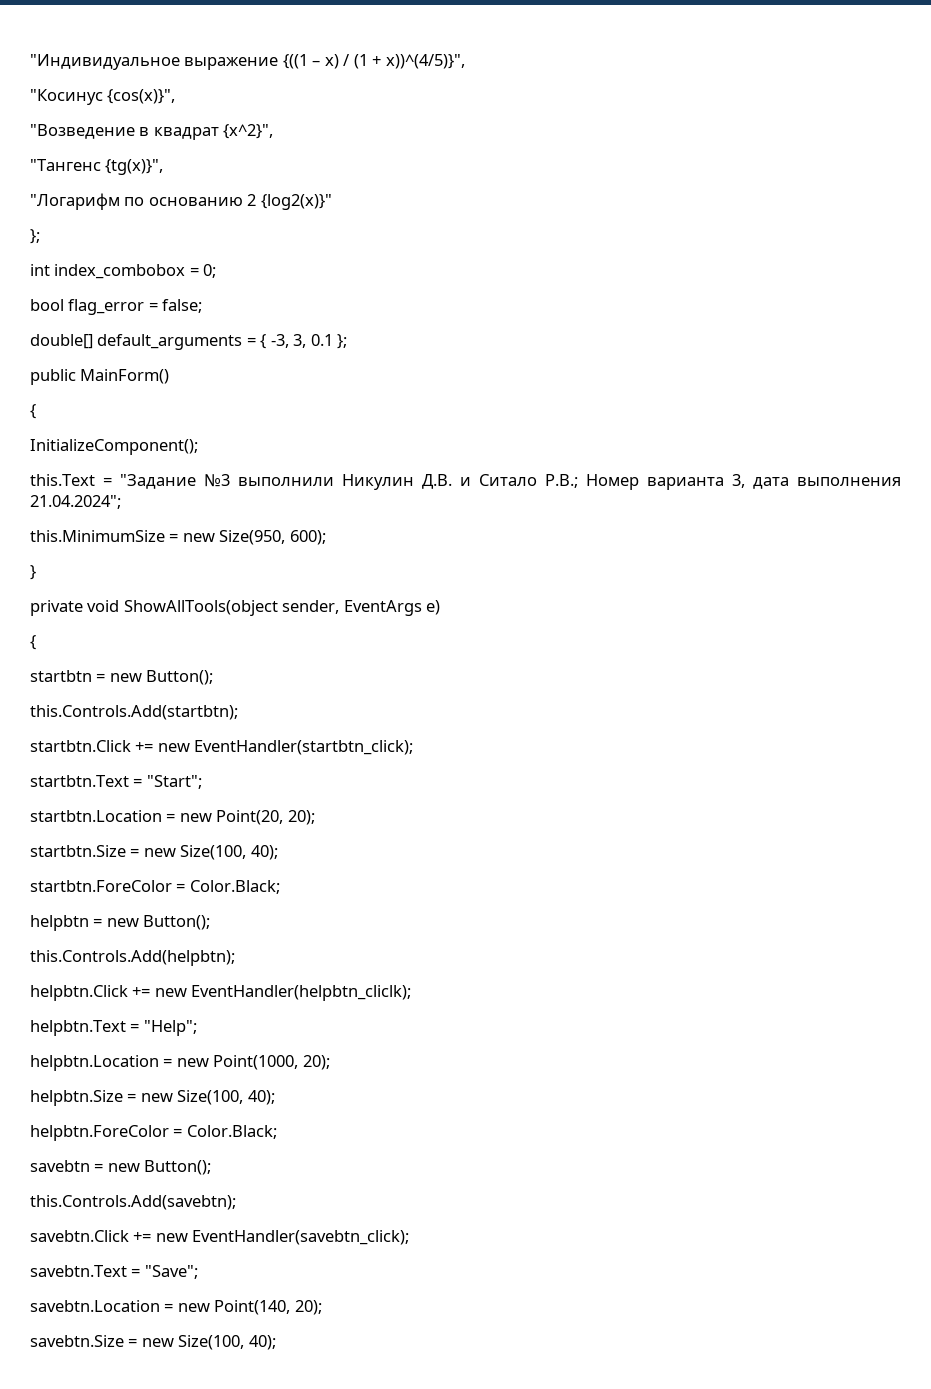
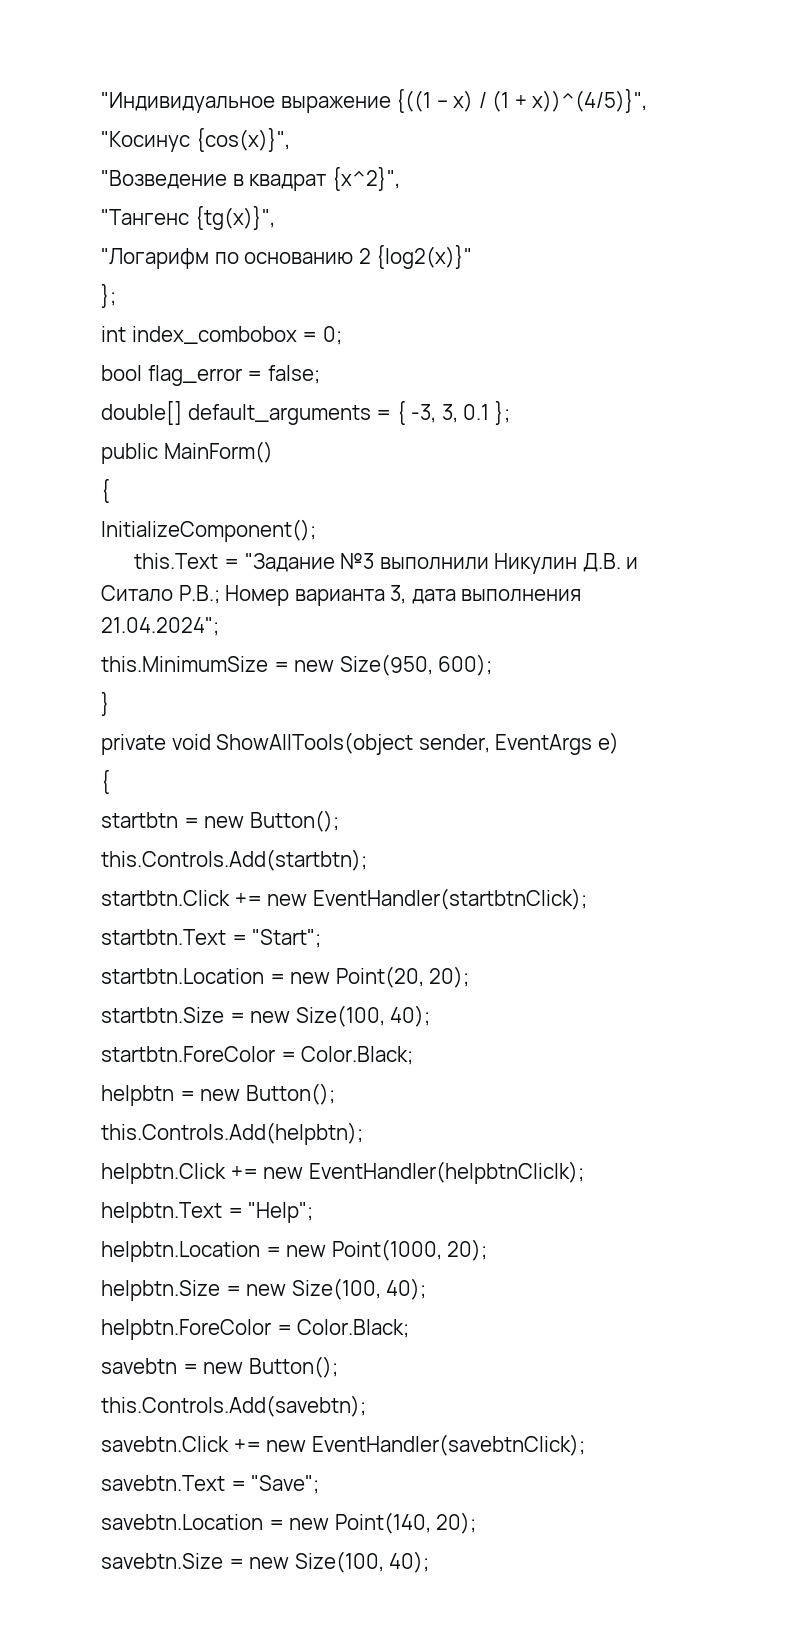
- startbtn.Click += new EventHandler(startbtn_click);
+ startbtn.Click += new EventHandler(startbtnClick);
- helpbtn.Click += new EventHandler(helpbtn_cliclk);
+ helpbtn.Click += new EventHandler(helpbtnCliclk);
- savebtn.Click += new EventHandler(savebtn_click);
+ savebtn.Click += new EventHandler(savebtnСlick);

